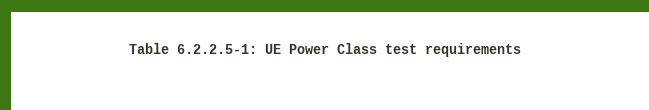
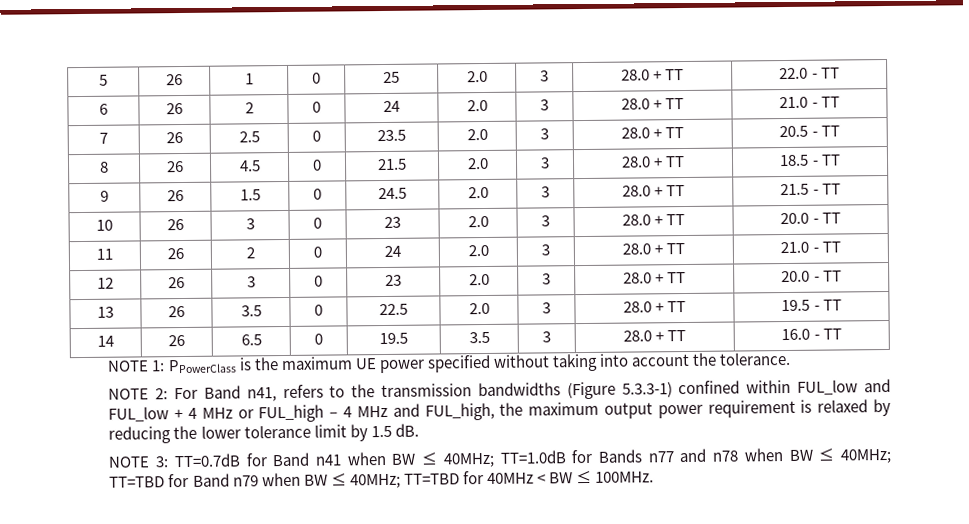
- Table 6.2.2.5-1: UE Power Class test requirements
+ 5 | 26 | 1 | 0 | 25 | 2.0 | 3 | 28.0 + TT | 22.0 - TT
+ 6 | 26 | 2 | 0 | 24 | 2.0 | 3 | 28.0 + TT | 21.0 - TT
+ 7 | 26 | 2.5 | 0 | 23.5 | 2.0 | 3 | 28.0 + TT | 20.5 - TT
+ 8 | 26 | 4.5 | 0 | 21.5 | 2.0 | 3 | 28.0 + TT | 18.5 - TT
+ 9 | 26 | 1.5 | 0 | 24.5 | 2.0 | 3 | 28.0 + TT | 21.5 - TT
+ 10 | 26 | 3 | 0 | 23 | 2.0 | 3 | 28.0 + TT | 20.0 - TT
+ 11 | 26 | 2 | 0 | 24 | 2.0 | 3 | 28.0 + TT | 21.0 - TT
+ 12 | 26 | 3 | 0 | 23 | 2.0 | 3 | 28.0 + TT | 20.0 - TT
+ 13 | 26 | 3.5 | 0 | 22.5 | 2.0 | 3 | 28.0 + TT | 19.5 - TT
+ 14 | 26 | 6.5 | 0 | 19.5 | 3.5 | 3 | 28.0 + TT | 16.0 - TT
+ NOTE 1: PPowerClass is the maximum UE power specified without taking into account the tolerance.
+ NOTE 2: For Band n41, refers to the transmission bandwidths (Figure 5.3.3-1) confined within FUL_low and FUL_low + 4 MHz or FUL_high – 4 MHz and FUL_high, the maximum output power requirement is relaxed by reducing the lower tolerance limit by 1.5 dB.
+ NOTE 3: TT=0.7dB for Band n41 when BW ≤ 40MHz; TT=1.0dB for Bands n77 and n78 when BW ≤ 40MHz; TT=TBD for Band n79 when BW ≤ 40MHz; TT=TBD for 40MHz < BW ≤ 100MHz.

